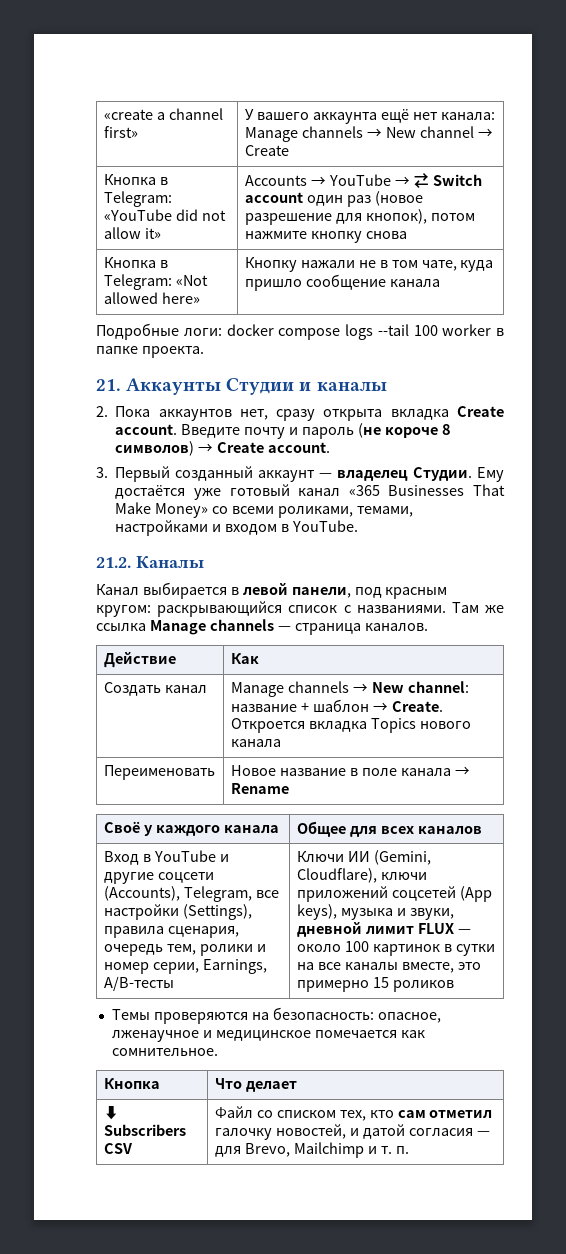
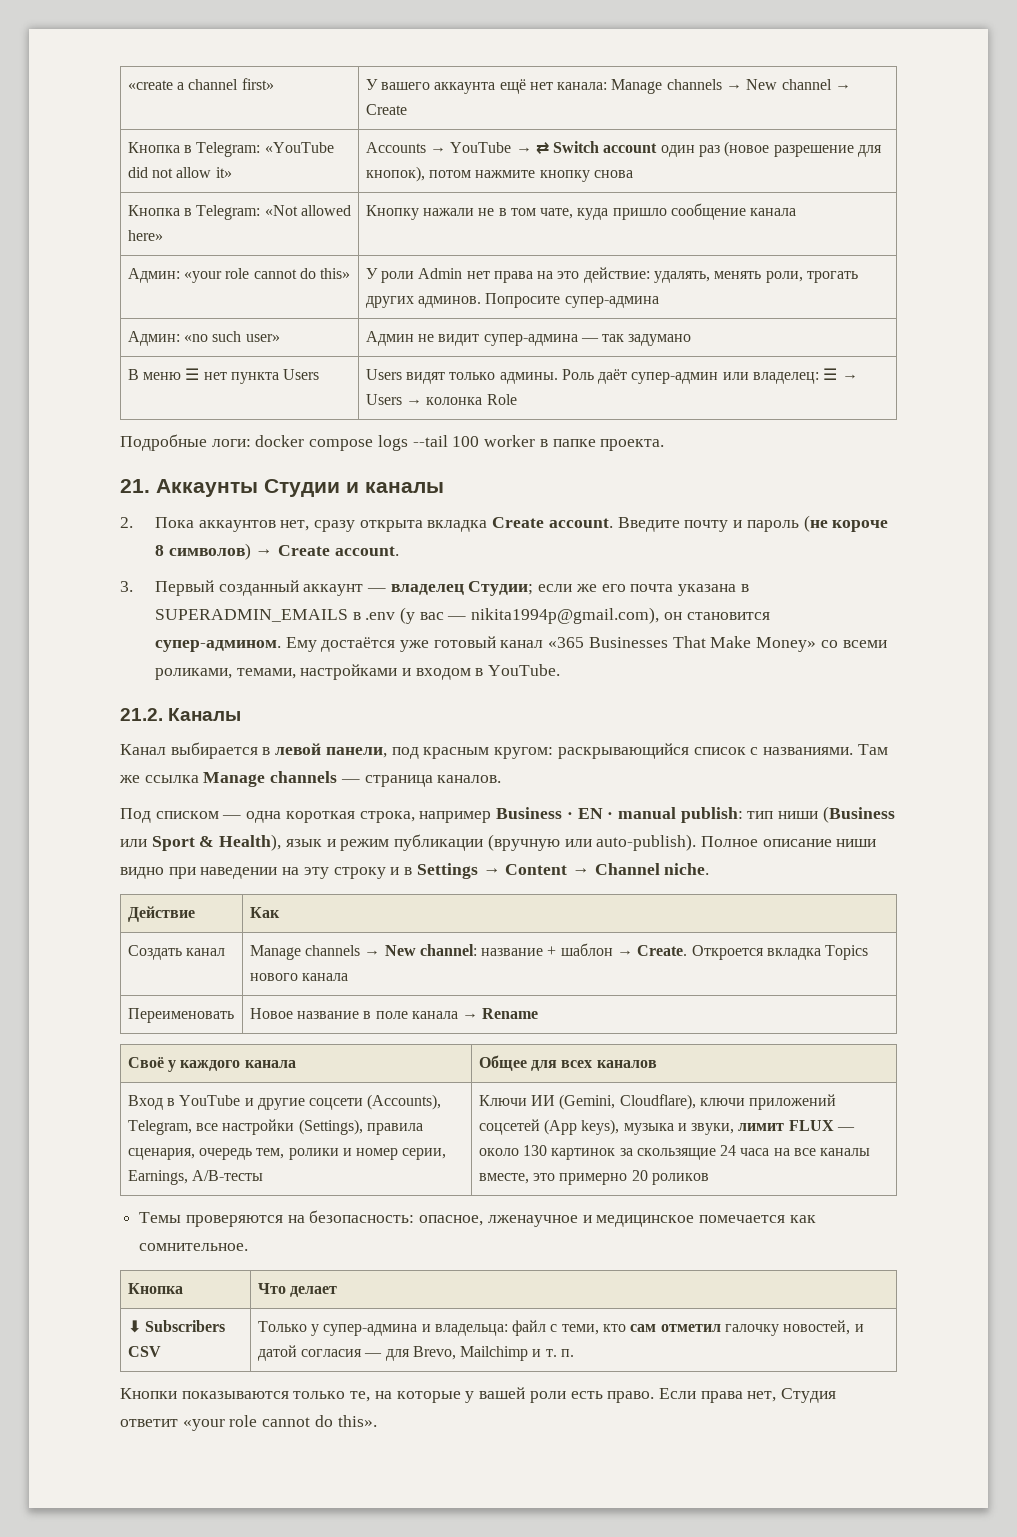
+ Админ: «your role cannot do this» | У роли Admin нет права на это действие: удалять, менять роли, трогать других админов. Попросите супер-админа
+ Админ: «no such user» | Админ не видит супер-админа — так задумано
+ В меню ☰ нет пункта Users | Users видят только админы. Роль даёт супер-админ или владелец: ☰ → Users → колонка Role
- 3. Первый созданный аккаунт — владелец Студии.
+ 3. Первый созданный аккаунт — владелец Студии; если же его почта указана в SUPERADMIN_EMAILS в .env (у вас — nikita1994p@gmail.com), он становится супер-админом.
+ Под списком — одна короткая строка, например Business · EN · manual publish: тип ниши (Business или Sport & Health), язык и режим публикации (вручную или auto-publish). Полное описание ниши видно при наведении на эту строку и в Settings → Content → Channel niche.
- Ключи ИИ (Gemini, Cloudflare), ключи приложений соцсетей (App keys), музыка и звуки, дневной лимит FLUX — около 100 картинок в сутки на все каналы вместе, это примерно 15 роликов
+ Ключи ИИ (Gemini, Cloudflare), ключи приложений соцсетей (App keys), музыка и звуки, лимит FLUX — около 130 картинок за скользящие 24 часа на все каналы вместе, это примерно 20 роликов
- ⬇ Subscribers CSV | Файл со списком тех, кто сам отметил галочку новостей, и датой согласия — для Brevo, Mailchimp и т. п.
+ ⬇ Subscribers CSV | Только у супер-админа и владельца: файл с теми, кто сам отметил галочку новостей, и датой согласия — для Brevo, Mailchimp и т. п.
+ Кнопки показываются только те, на которые у вашей роли есть право. Если права нет, Студия ответит «your role cannot do this».

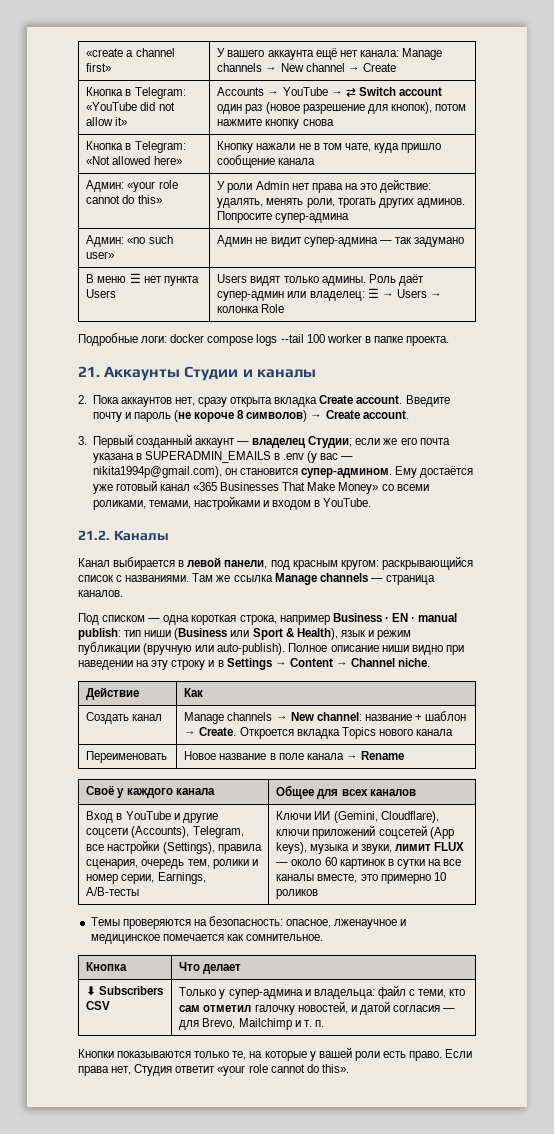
- Ключи ИИ (Gemini, Cloudflare), ключи приложений соцсетей (App keys), музыка и звуки, лимит FLUX — около 130 картинок за скользящие 24 часа на все каналы вместе, это примерно 20 роликов
+ Ключи ИИ (Gemini, Cloudflare), ключи приложений соцсетей (App keys), музыка и звуки, лимит FLUX — около 60 картинок в сутки на все каналы вместе, это примерно 10 роликов

